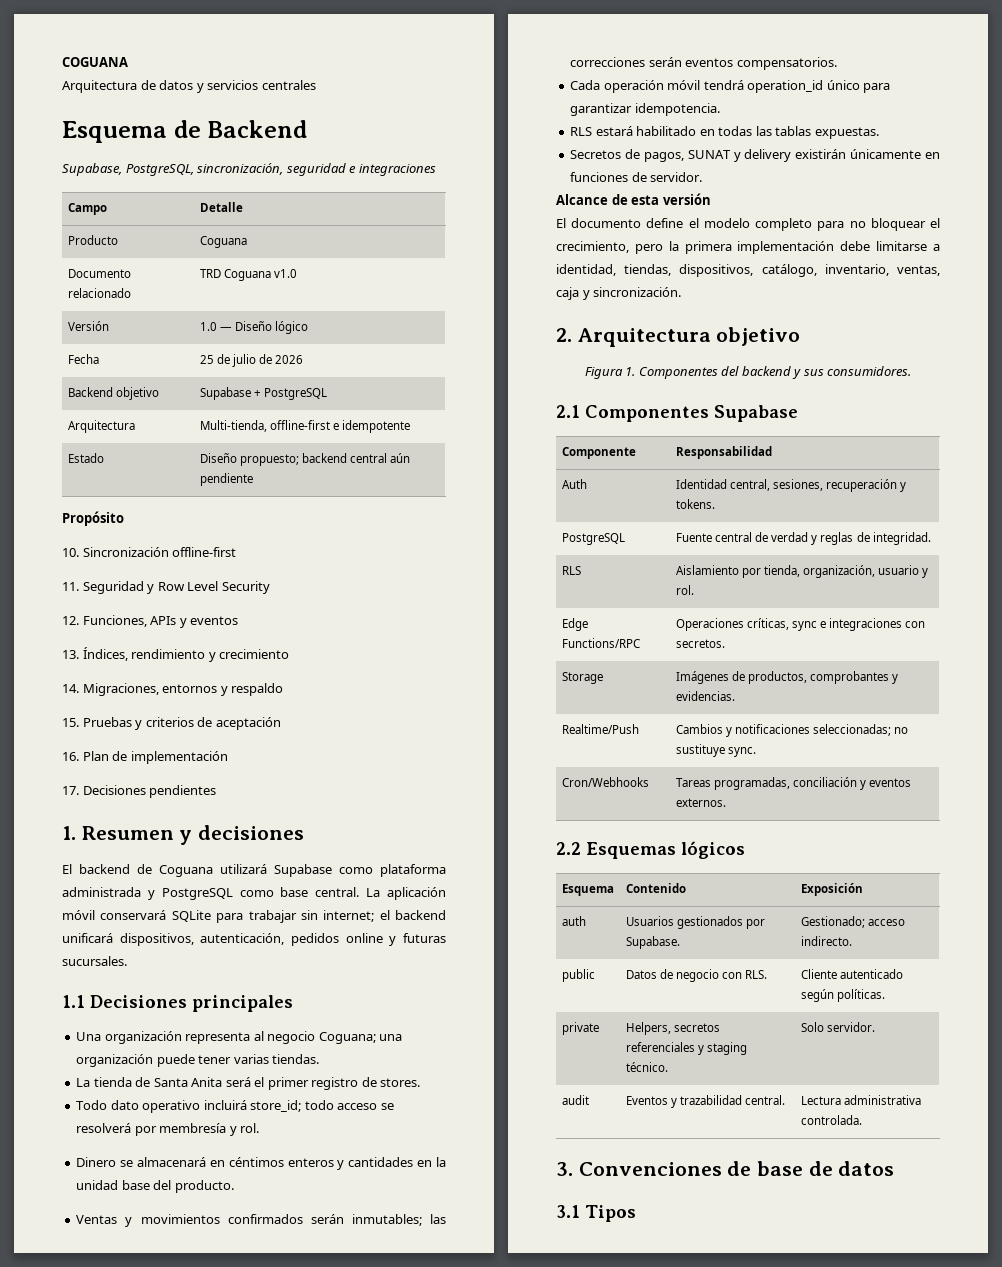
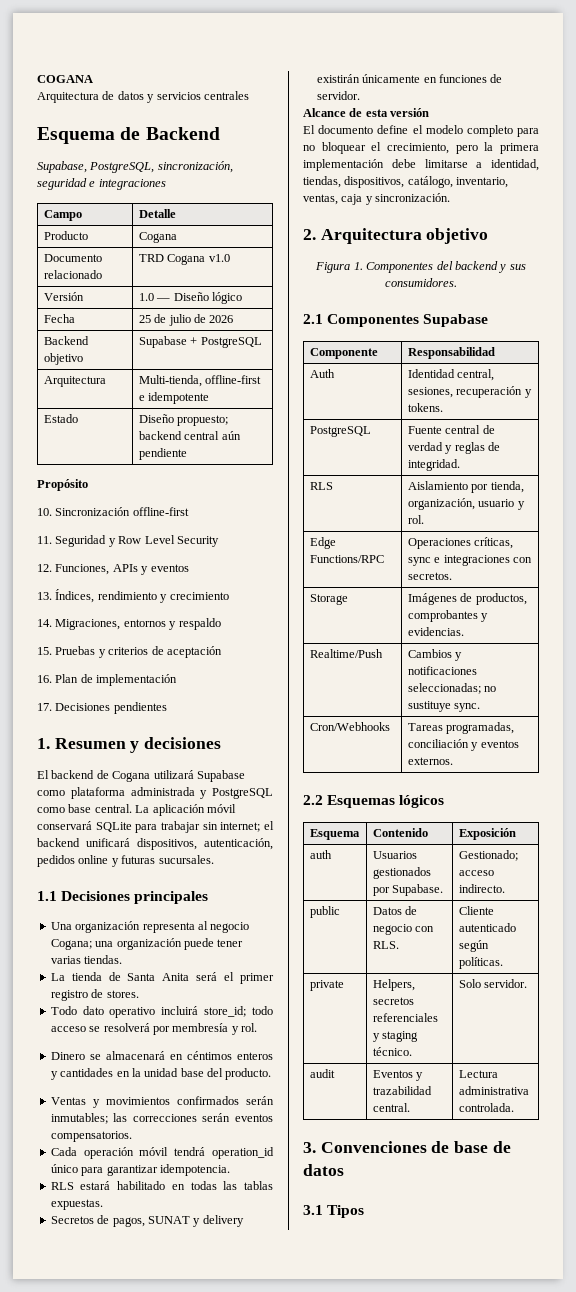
- COGUANA
+ COGANA
- Producto | Coguana
+ Producto | Cogana
- Documento relacionado | TRD Coguana v1.0
+ Documento relacionado | TRD Cogana v1.0
- El backend de Coguana utilizará Supabase como plataforma administrada y PostgreSQL como base central.
+ El backend de Cogana utilizará Supabase como plataforma administrada y PostgreSQL como base central.
- Una organización representa al negocio Coguana; una organización puede tener varias tiendas.
+ Una organización representa al negocio Cogana; una organización puede tener varias tiendas.

